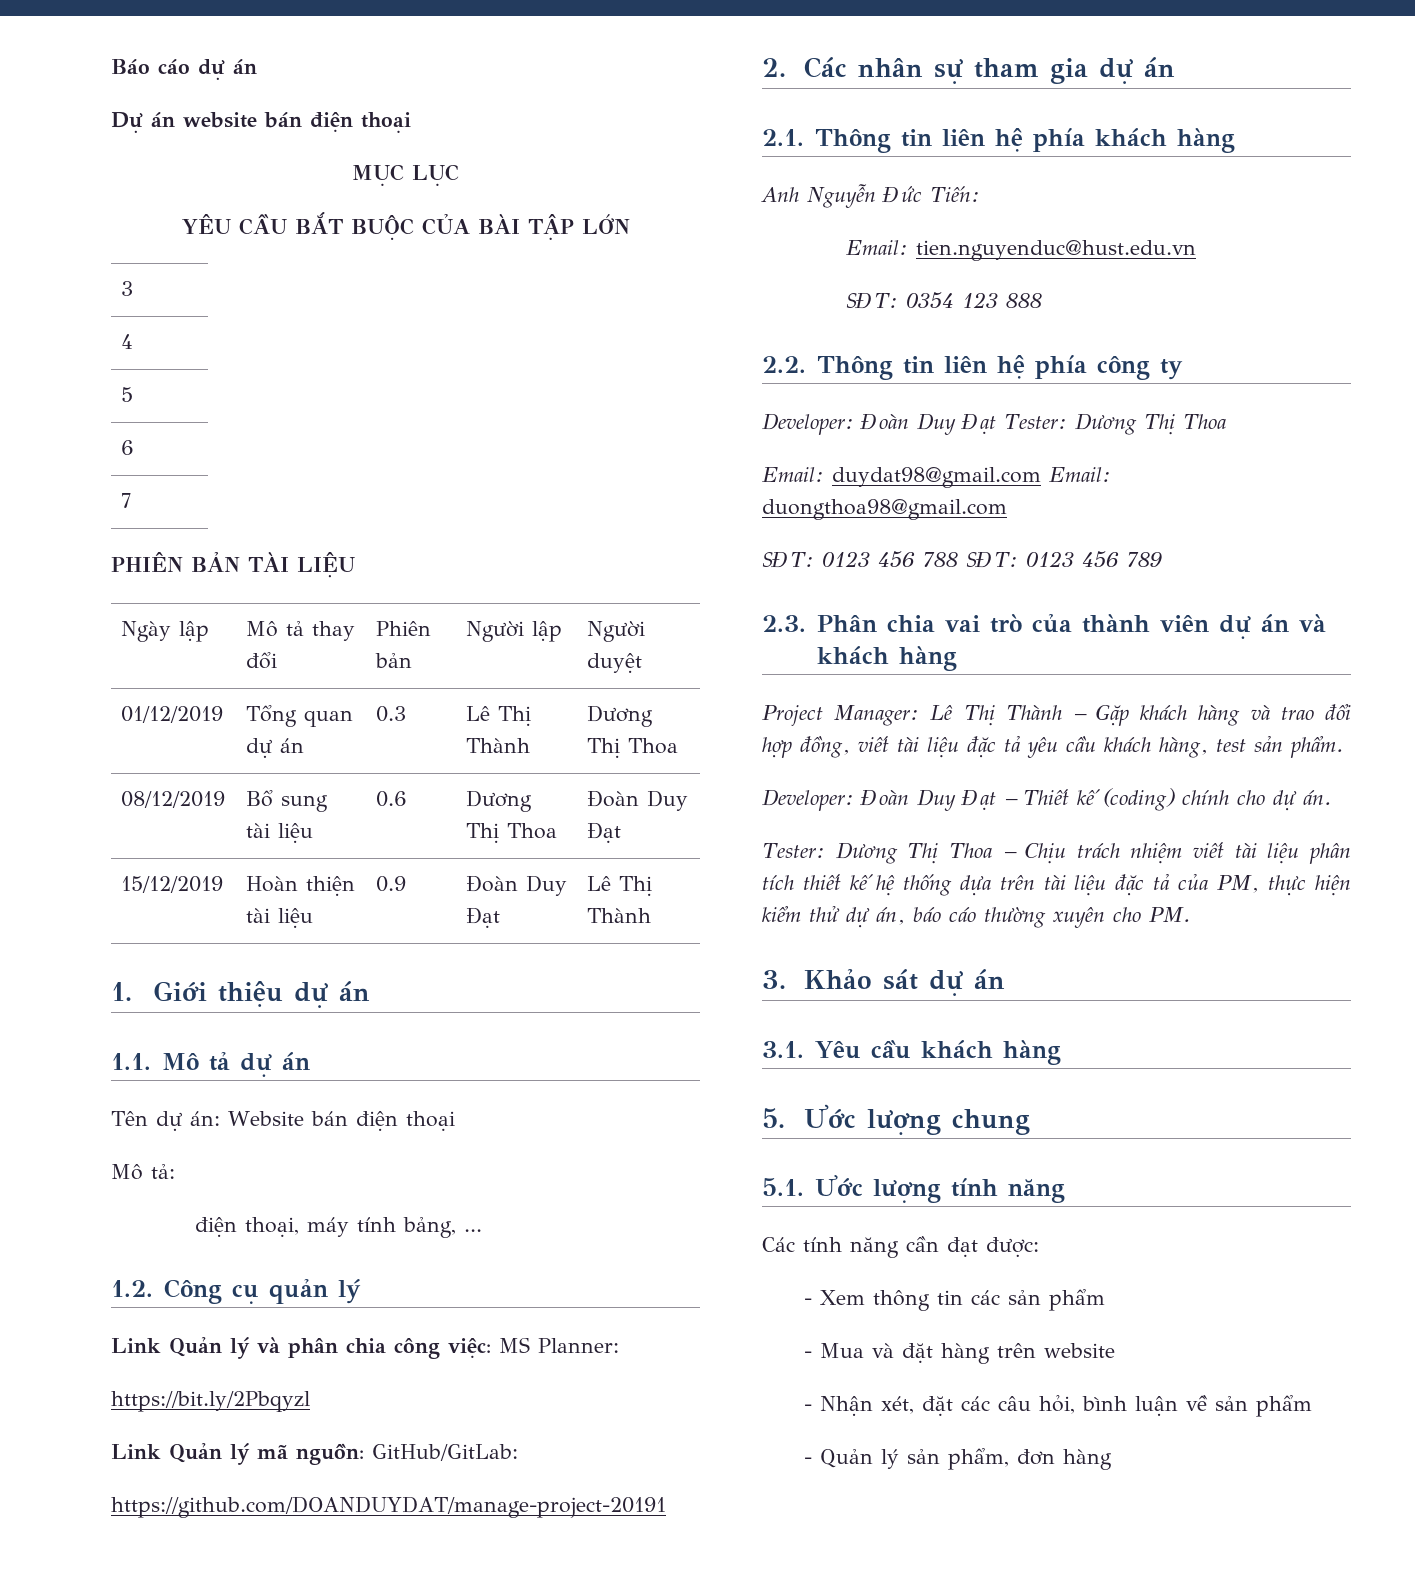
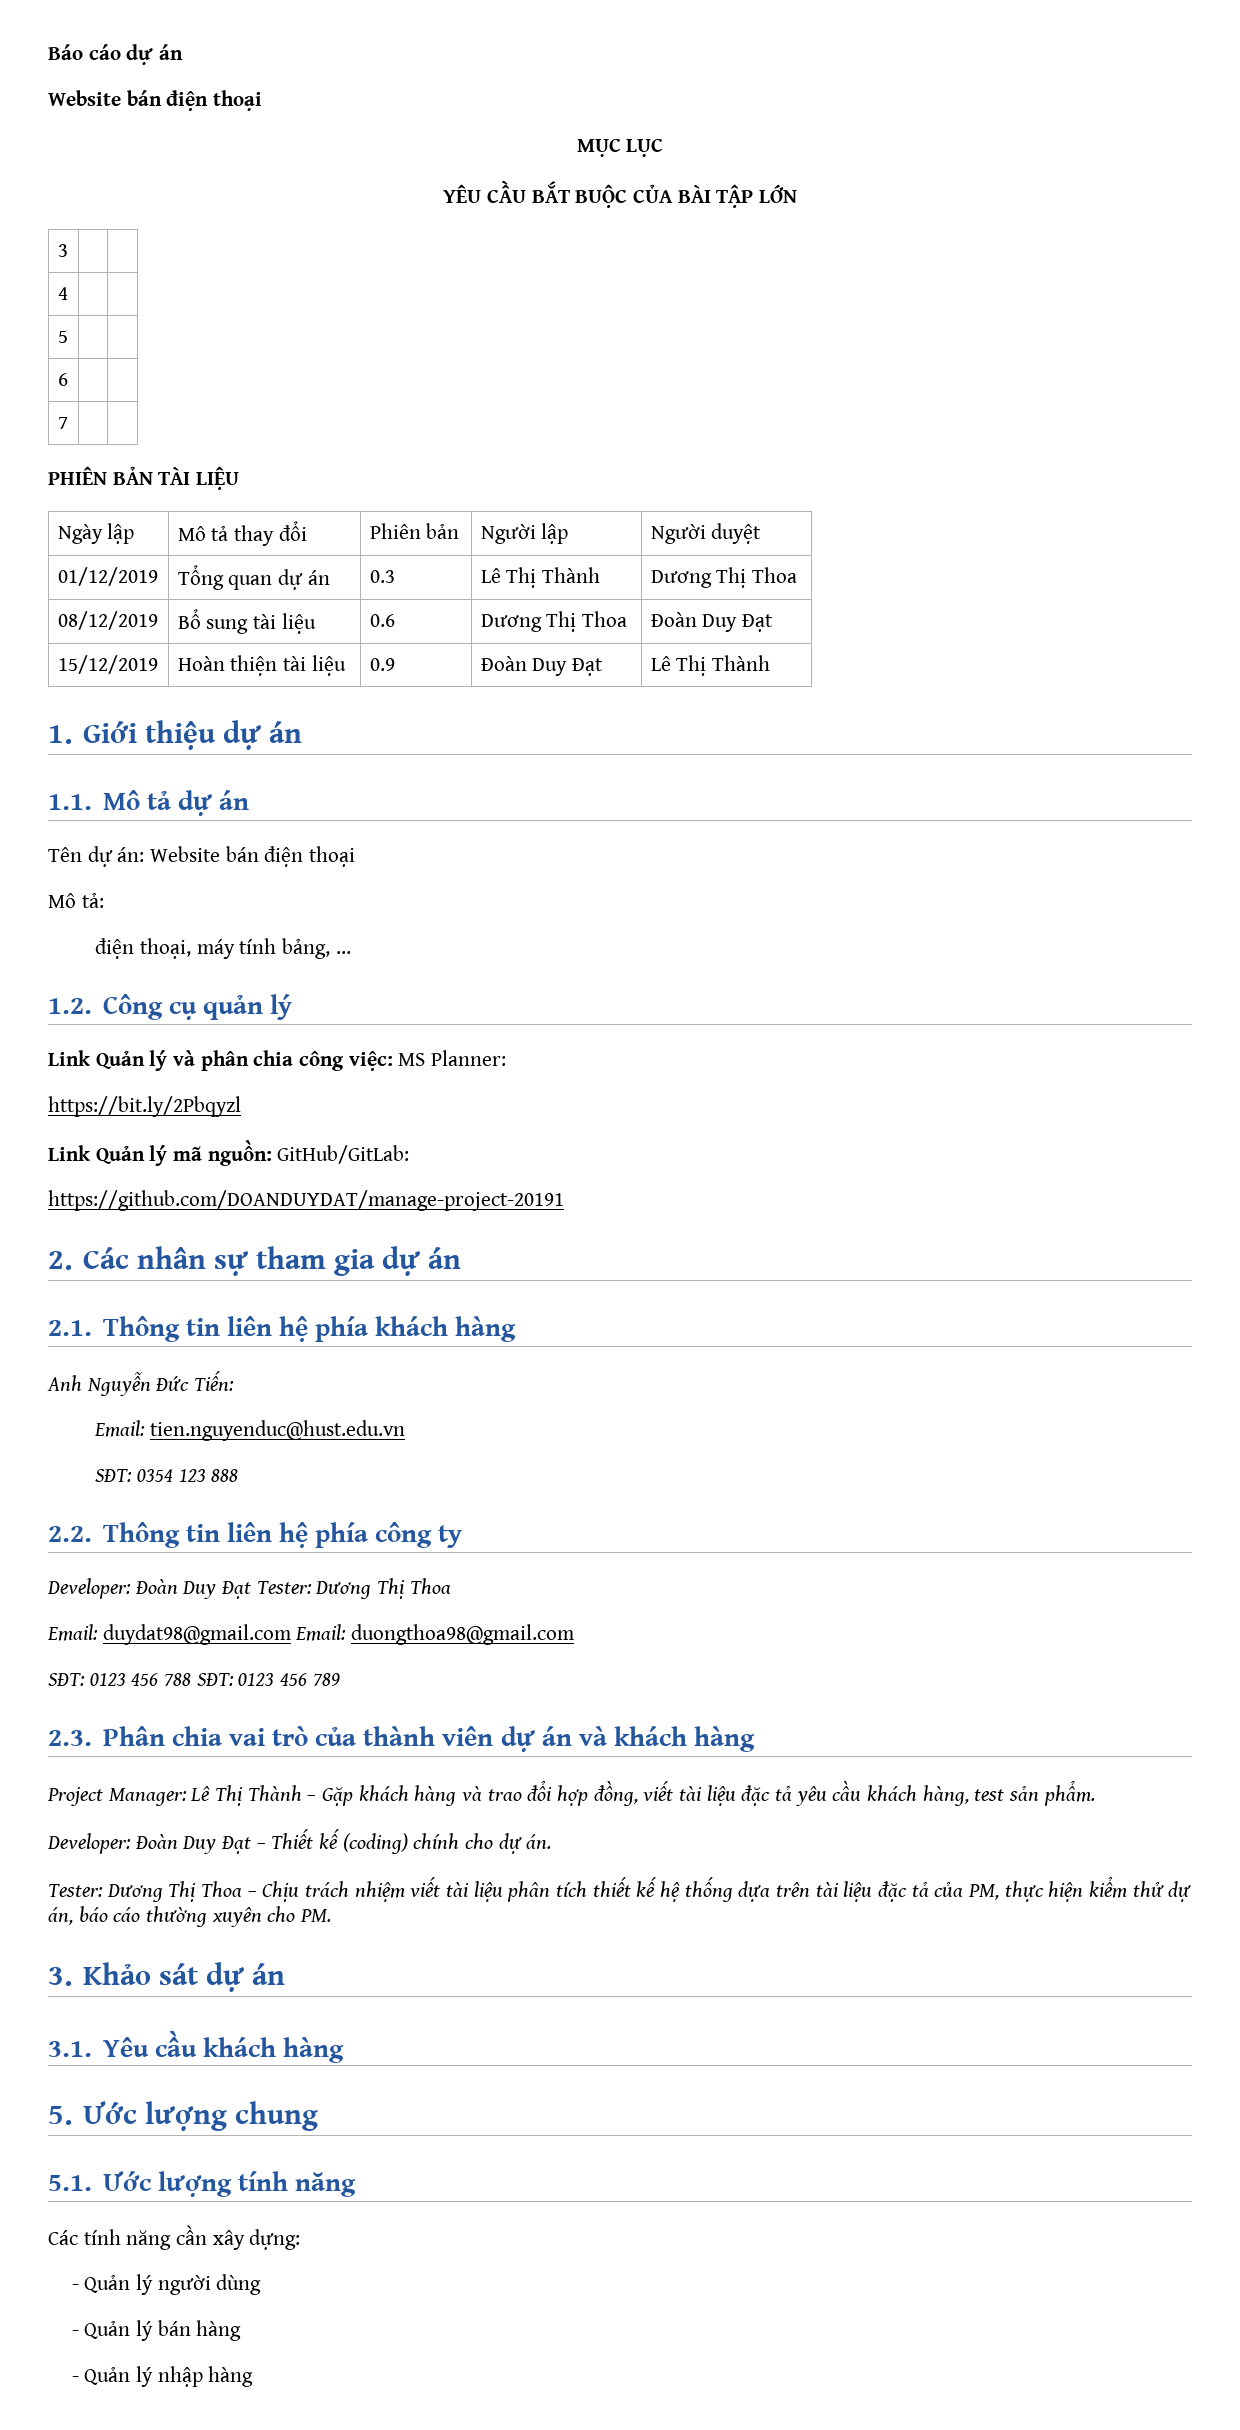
  Báo cáo dự án
- Dự án website bán điện thoại
+ Website bán điện thoại
- Các tính năng cần đạt được:
- - Xem thông tin các sản phẩm
- - Mua và đặt hàng trên website
- - Nhận xét, đặt các câu hỏi, bình luận về sản phẩm
- - Quản lý sản phẩm, đơn hàng
+ Các tính năng cần xây dựng:
+ - Quản lý người dùng
+ - Quản lý bán hàng
+ - Quản lý nhập hàng

